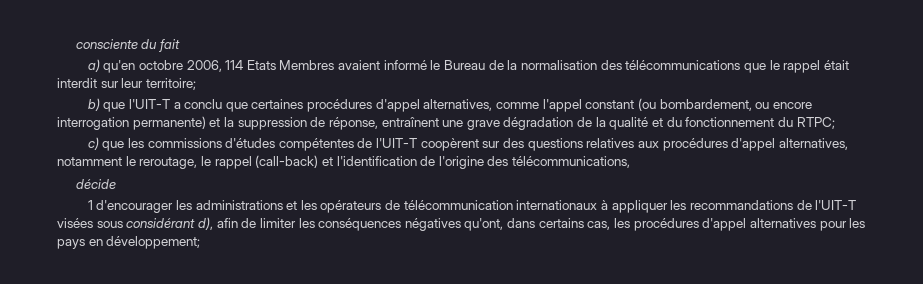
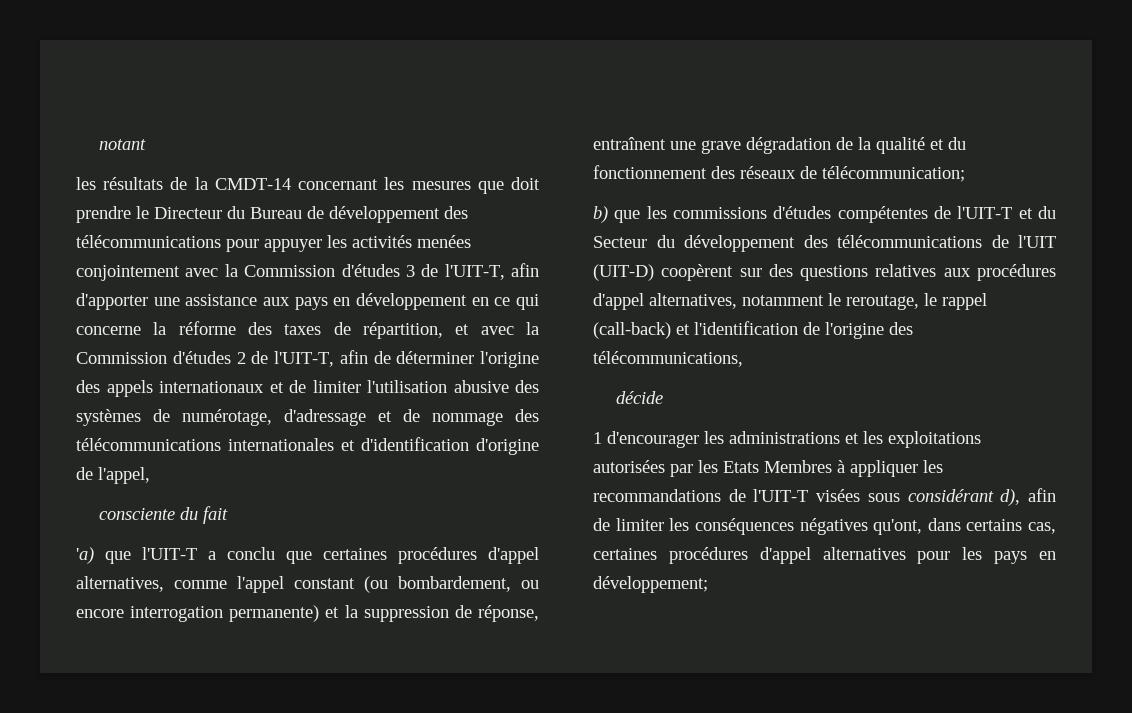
+ notant
+ les résultats de la CMDT-14 concernant les mesures que doit prendre le Directeur du Bureau de développement des télécommunications pour appuyer les activités menées conjointement avec la Commission d'études 3 de l'UIT-T, afin d'apporter une assistance aux pays en développement en ce qui concerne la réforme des taxes de répartition, et avec la Commission d'études 2 de l'UIT-T, afin de déterminer l'origine des appels internationaux et de limiter l'utilisation abusive des systèmes de numérotage, d'adressage et de nommage des télécommunications internationales et d'identification d'origine de l'appel,
  consciente du fait
- a) qu'en octobre 2006, 114 Etats Membres avaient informé le Bureau de la normalisation des télécommunications que le rappel était interdit sur leur territoire;
- b) que l'UIT-T a conclu que certaines procédures d'appel alternatives, comme l'appel constant (ou bombardement, ou encore interrogation permanente) et la suppression de réponse, entraînent une grave dégradation de la qualité et du fonctionnement du RTPC;
- c) que les commissions d'études compétentes de l'UIT-T coopèrent sur des questions relatives aux procédures d'appel alternatives, notamment le reroutage, le rappel (call-back) et l'identification de l'origine des télécommunications,
+ 'a) que l'UIT-T a conclu que certaines procédures d'appel alternatives, comme l'appel constant (ou bombardement, ou encore interrogation permanente) et la suppression de réponse, entraînent une grave dégradation de la qualité et du fonctionnement des réseaux de télécommunication;
+ b) que les commissions d'études compétentes de l'UIT-T et du Secteur du développement des télécommunications de l'UIT (UIT-D) coopèrent sur des questions relatives aux procédures d'appel alternatives, notamment le reroutage, le rappel (call-back) et l'identification de l'origine des télécommunications,
- 1 d'encourager les administrations et les opérateurs de télécommunication internationaux à appliquer les recommandations de l'UIT-T visées sous considérant d), afin de limiter les conséquences négatives qu'ont, dans certains cas, les procédures d'appel alternatives pour les pays en développement;
+ 1 d'encourager les administrations et les exploitations autorisées par les Etats Membres à appliquer les recommandations de l'UIT-T visées sous considérant d), afin de limiter les conséquences négatives qu'ont, dans certains cas, certaines procédures d'appel alternatives pour les pays en développement;

